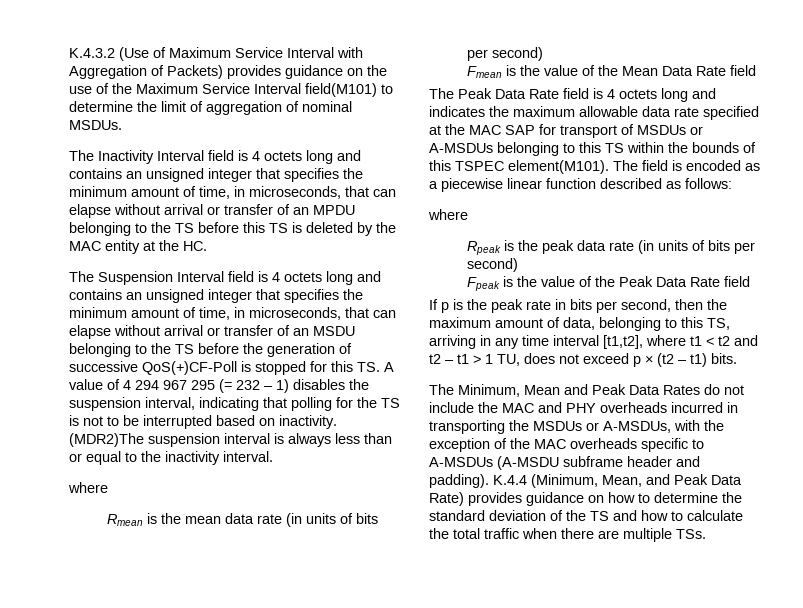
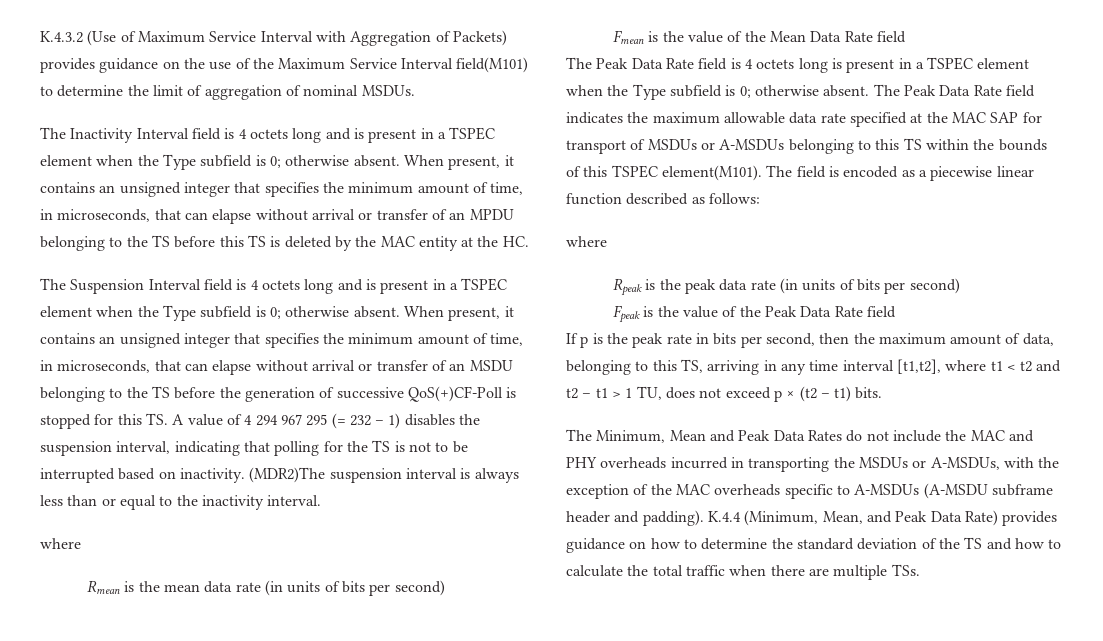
- The Inactivity Interval field is 4 octets long and contains an unsigned integer that specifies the minimum amount of time, in microseconds, that can elapse without arrival or transfer of an MPDU belonging to the TS before this TS is deleted by the MAC entity at the HC.
+ The Inactivity Interval field is 4 octets long and is present in a TSPEC element when the Type subfield is 0; otherwise absent. When present, it contains an unsigned integer that specifies the minimum amount of time, in microseconds, that can elapse without arrival or transfer of an MPDU belonging to the TS before this TS is deleted by the MAC entity at the HC.
- The Suspension Interval field is 4 octets long and contains an unsigned integer that specifies the minimum amount of time, in microseconds, that can elapse without arrival or transfer of an MSDU belonging to the TS before the generation of successive QoS(+)CF-Poll is stopped for this TS. A value of 4 294 967 295 (= 232 – 1) disables the suspension interval, indicating that polling for the TS is not to be interrupted based on inactivity.
+ The Suspension Interval field is 4 octets long and is present in a TSPEC element when the Type subfield is 0; otherwise absent. When present, it contains an unsigned integer that specifies the minimum amount of time, in microseconds, that can elapse without arrival or transfer of an MSDU belonging to the TS before the generation of successive QoS(+)CF-Poll is stopped for this TS. A value of 4 294 967 295 (= 232 – 1) disables the suspension interval, indicating that polling for the TS is not to be interrupted based on inactivity.
- The Peak Data Rate field is 4 octets long and indicates the maximum allowable data rate specified at the MAC SAP for transport of MSDUs or A-MSDUs belonging to this TS within the bounds of this TSPEC element(M101).
+ The Peak Data Rate field is 4 octets long is present in a TSPEC element when the Type subfield is 0; otherwise absent. The Peak Data Rate field indicates the maximum allowable data rate specified at the MAC SAP for transport of MSDUs or A-MSDUs belonging to this TS within the bounds of this TSPEC element(M101).

